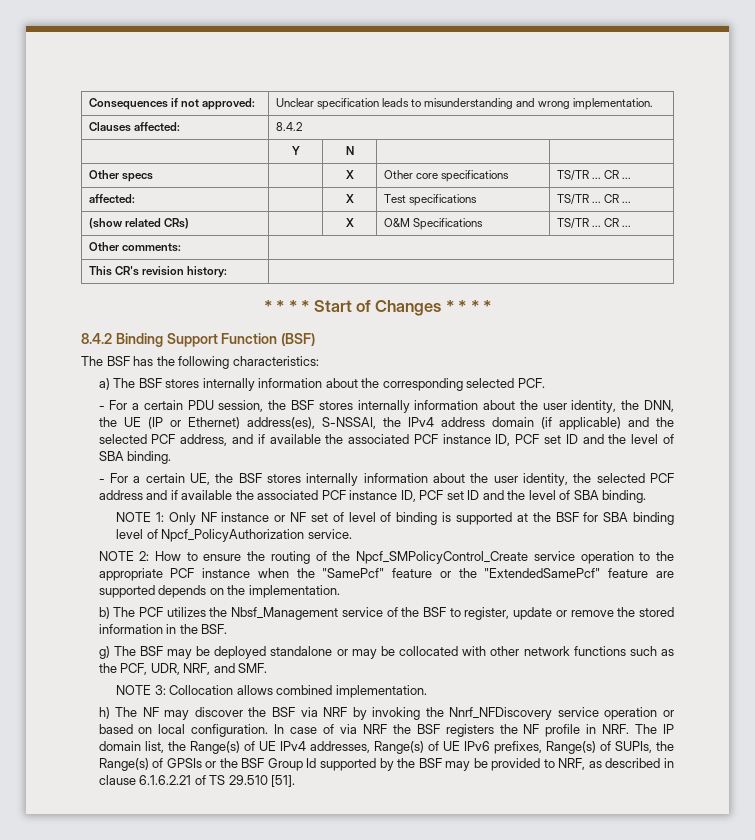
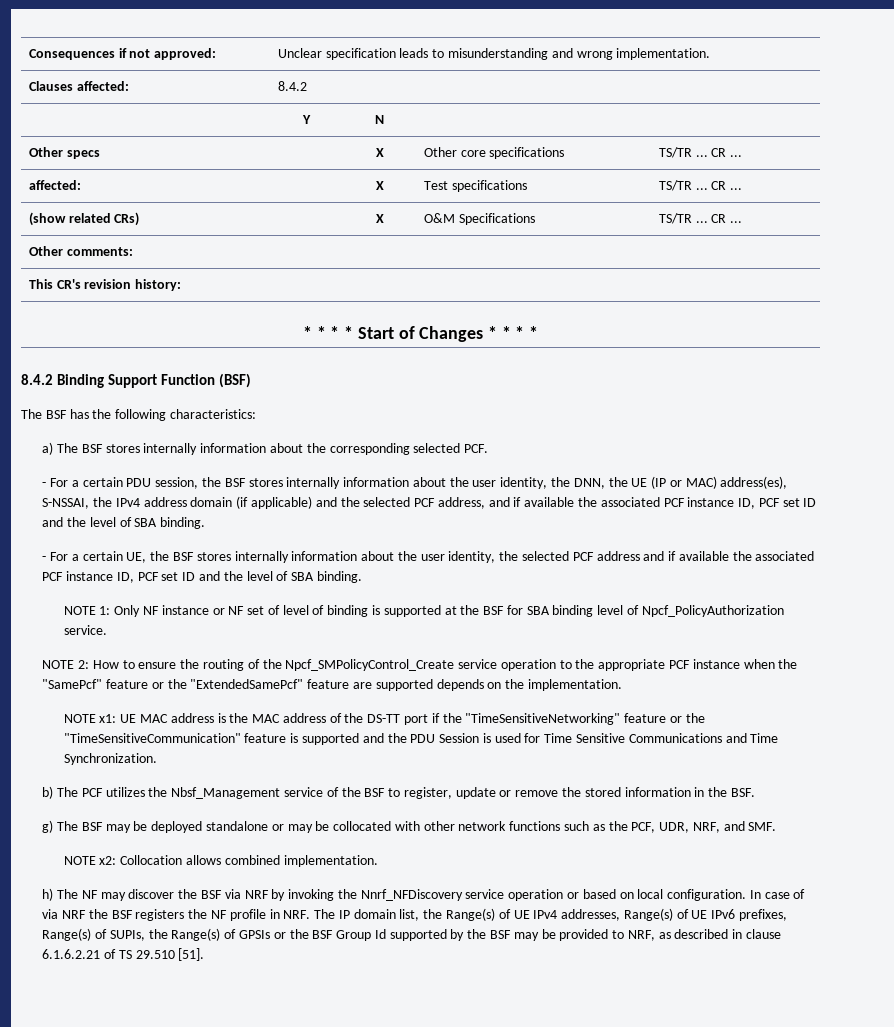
- - For a certain PDU session, the BSF stores internally information about the user identity, the DNN, the UE (IP or Ethernet) address(es), S-NSSAI, the IPv4 address domain (if applicable) and the selected PCF address, and if available the associated PCF instance ID, PCF set ID and the level of SBA binding.
+ - For a certain PDU session, the BSF stores internally information about the user identity, the DNN, the UE (IP or MAC) address(es), S-NSSAI, the IPv4 address domain (if applicable) and the selected PCF address, and if available the associated PCF instance ID, PCF set ID and the level of SBA binding.
+ NOTE x1: UE MAC address is the MAC address of the DS-TT port if the "TimeSensitiveNetworking" feature or the "TimeSensitiveCommunication" feature is supported and the PDU Session is used for Time Sensitive Communications and Time Synchronization.
- NOTE 3: Collocation allows combined implementation.
+ NOTE x2: Collocation allows combined implementation.

